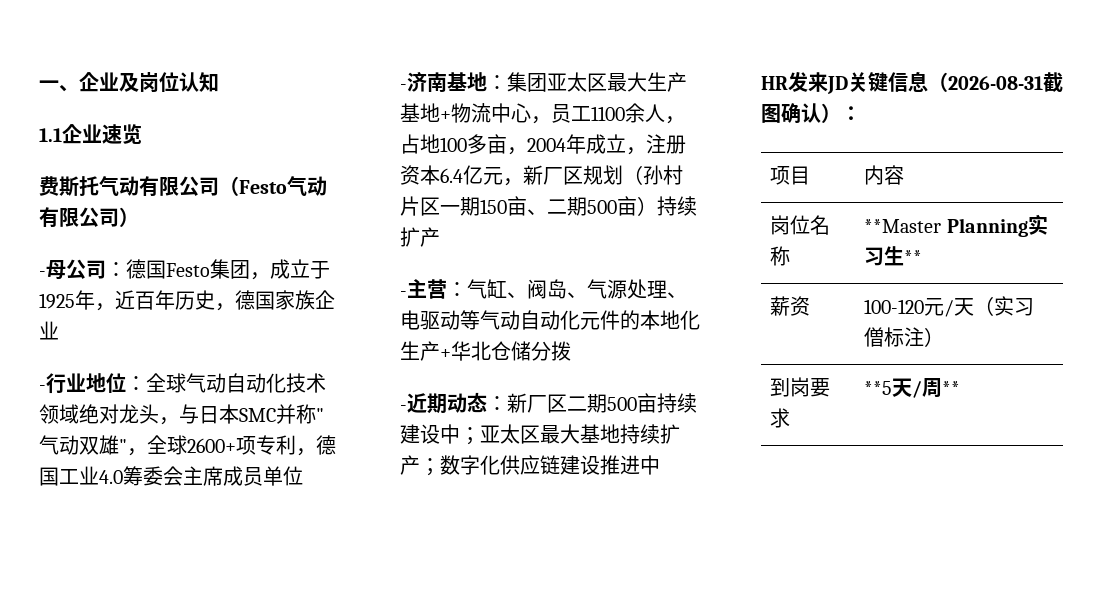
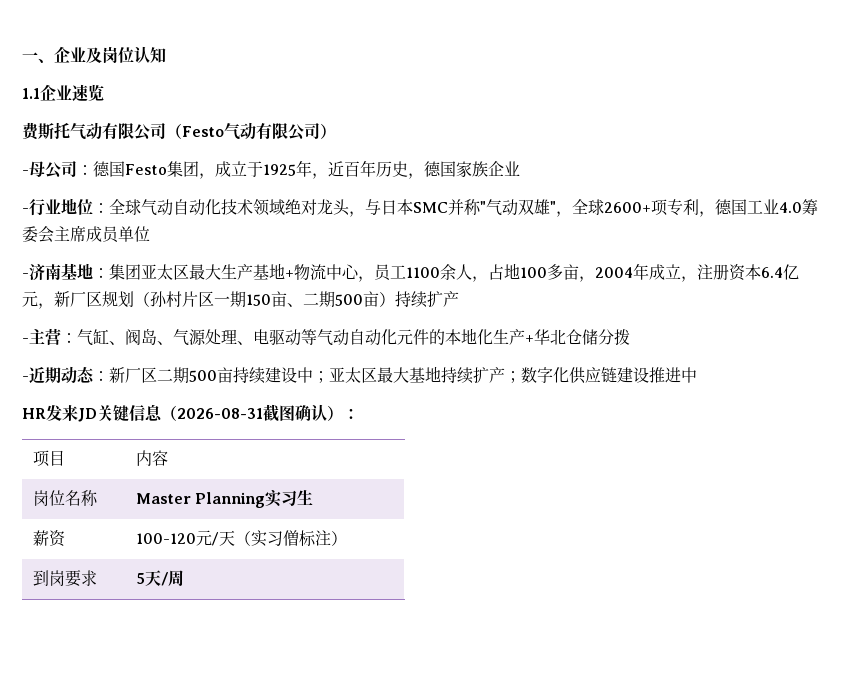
- 岗位名称 | **Master Planning实习生**
+ 岗位名称 | Master Planning实习生
- 到岗要求 | **5天/周**
+ 到岗要求 | 5天/周

